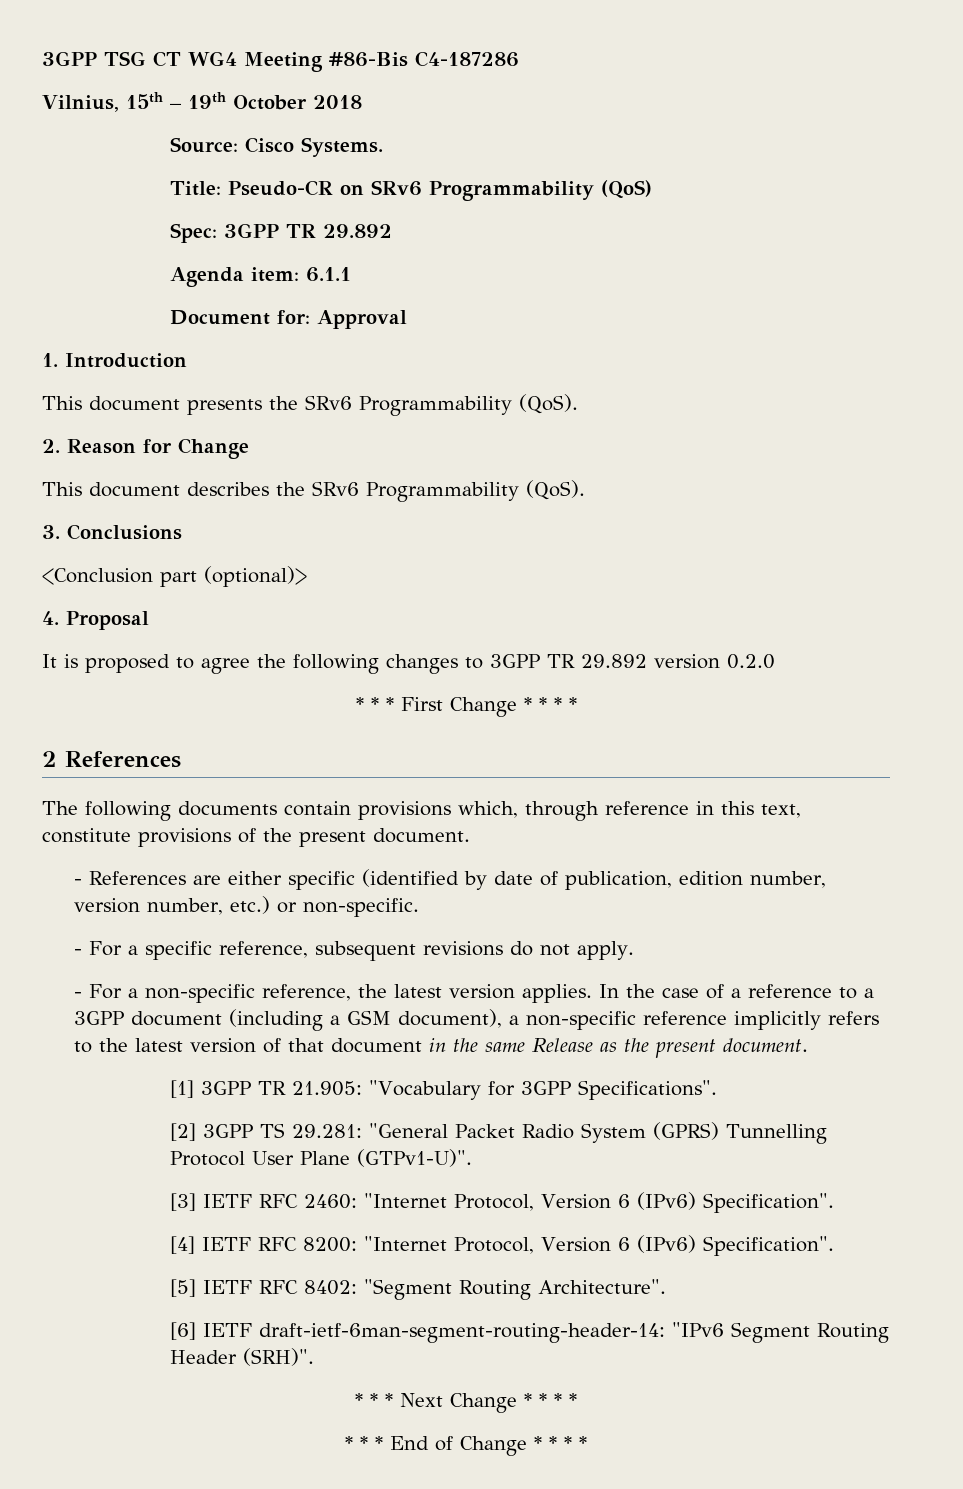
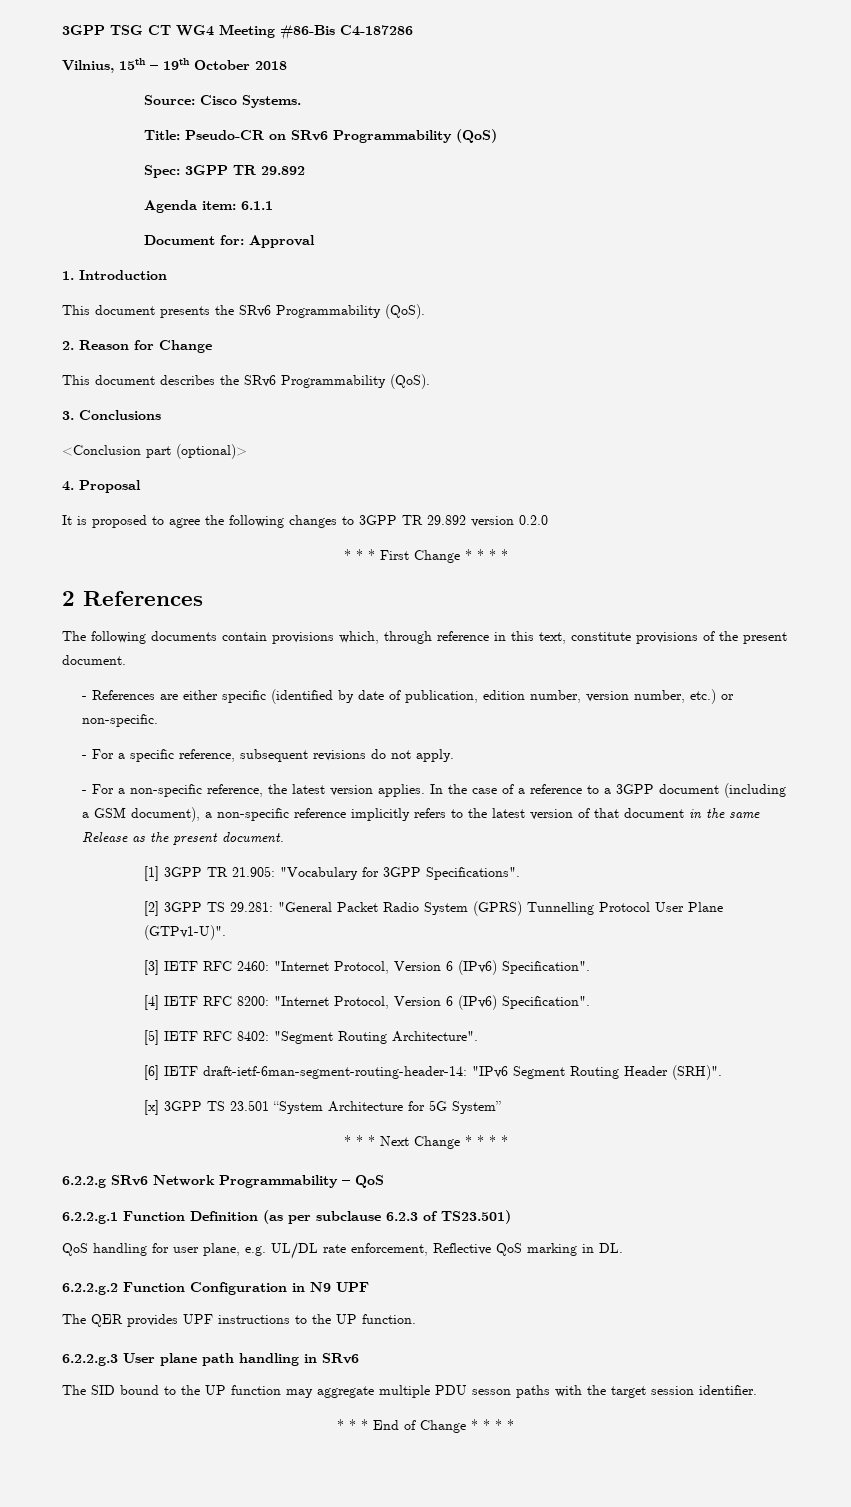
+ [x] 3GPP TS 23.501 “System Architecture for 5G System”
+ 6.2.2.g SRv6 Network Programmability – QoS
+ 6.2.2.g.1 Function Definition (as per subclause 6.2.3 of TS23.501)
+ QoS handling for user plane, e.g. UL/DL rate enforcement, Reflective QoS marking in DL.
+ 6.2.2.g.2 Function Configuration in N9 UPF
+ The QER provides UPF instructions to the UP function.
+ 6.2.2.g.3 User plane path handling in SRv6
+ The SID bound to the UP function may aggregate multiple PDU sesson paths with the target session identifier.

